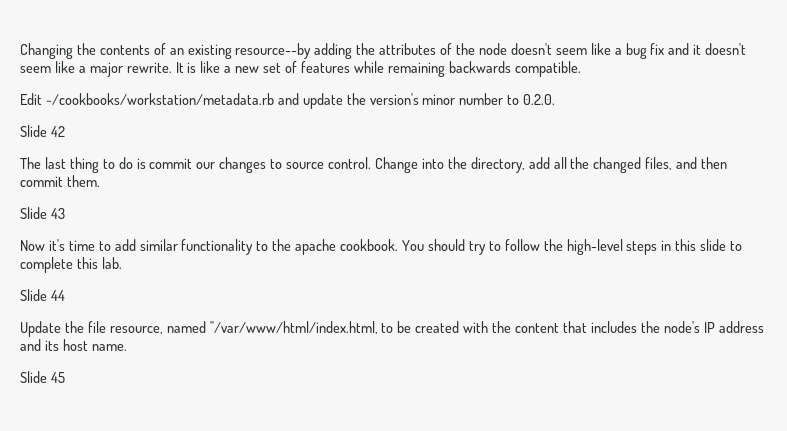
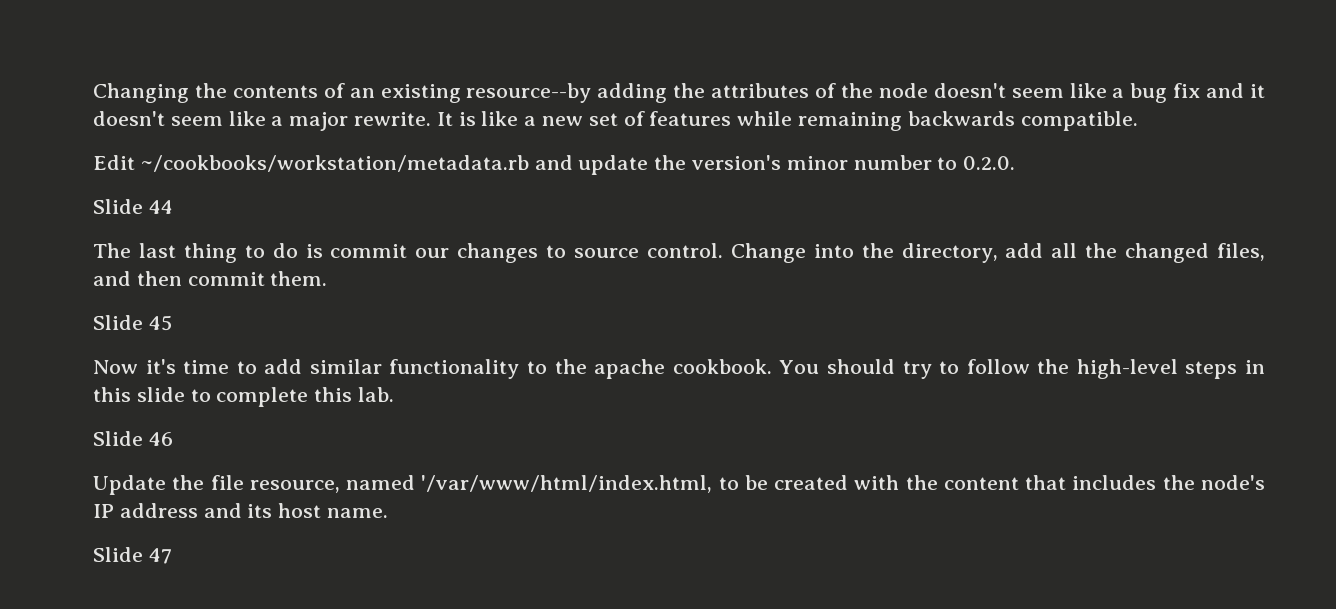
- Slide 42
+ Slide 44
- Slide 43
+ Slide 45
- Slide 44
+ Slide 46
- Update the file resource, named "/var/www/html/index.html, to be created with the content that includes the node's IP address and its host name.
+ Update the file resource, named '/var/www/html/index.html, to be created with the content that includes the node's IP address and its host name.
- Slide 45
+ Slide 47

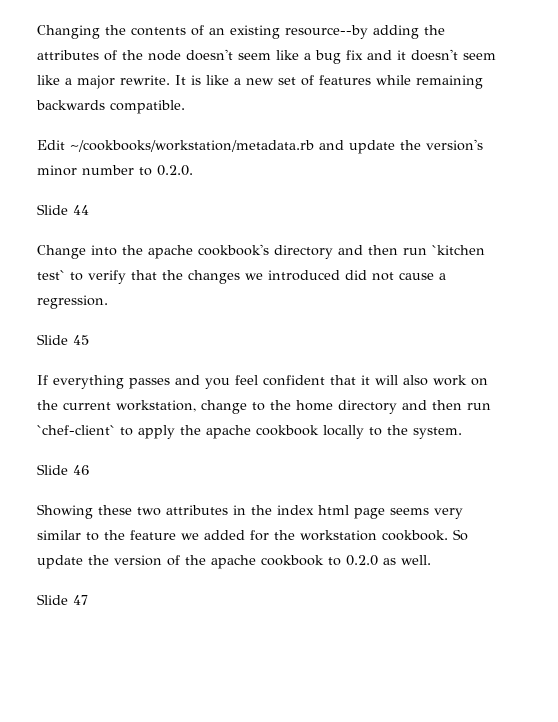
- The last thing to do is commit our changes to source control. Change into the directory, add all the changed files, and then commit them.
+ Change into the apache cookbook's directory and then run `kitchen test` to verify that the changes we introduced did not cause a regression.
  Slide 45
- Now it's time to add similar functionality to the apache cookbook. You should try to follow the high-level steps in this slide to complete this lab.
+ If everything passes and you feel confident that it will also work on the current workstation, change to the home directory and then run `chef-client` to apply the apache cookbook locally to the system.
  Slide 46
- Update the file resource, named '/var/www/html/index.html, to be created with the content that includes the node's IP address and its host name.
+ Showing these two attributes in the index html page seems very similar to the feature we added for the workstation cookbook. So update the version of the apache cookbook to 0.2.0 as well.

